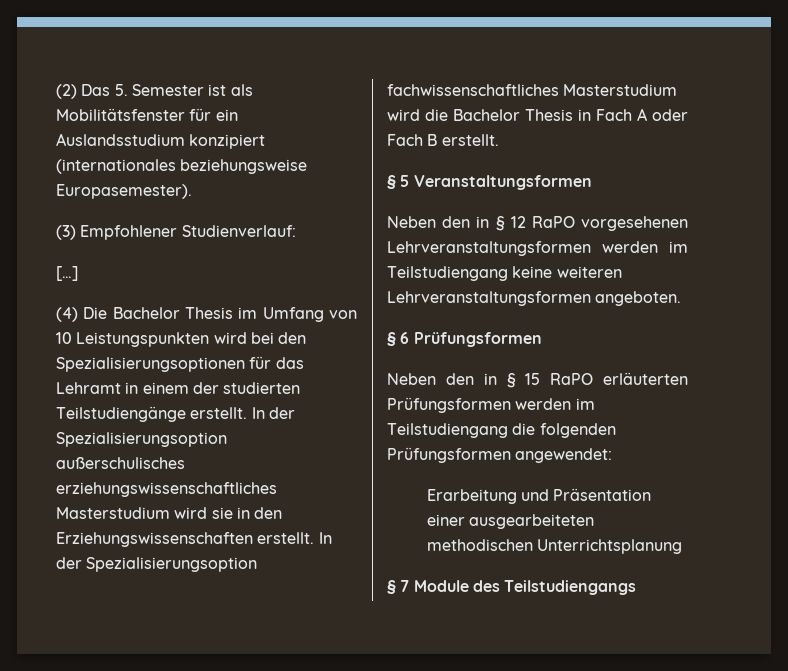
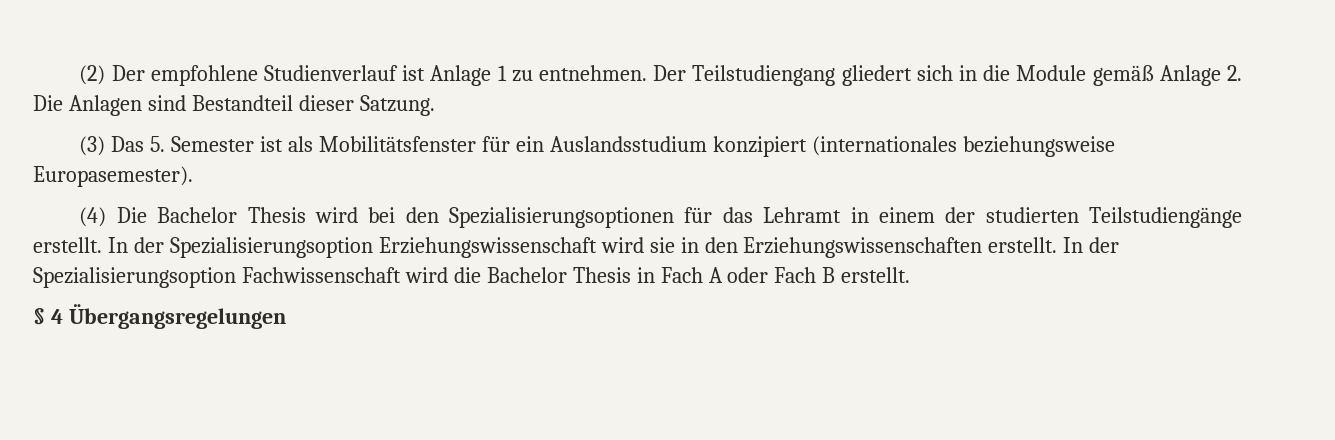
- (2) Das 5. Semester ist als Mobilitätsfenster für ein Auslandsstudium konzipiert (internationales beziehungsweise Europasemester).
+ (2) Der empfohlene Studienverlauf ist Anlage 1 zu entnehmen. Der Teilstudiengang gliedert sich in die Module gemäß Anlage 2. Die Anlagen sind Bestandteil dieser Satzung.
+ (3) Das 5. Semester ist als Mobilitätsfenster für ein Auslandsstudium konzipiert (internationales beziehungsweise Europasemester).
- (3) Empfohlener Studienverlauf:
- […]
- (4) Die Bachelor Thesis im Umfang von 10 Leistungspunkten wird bei den Spezialisierungsoptionen für das Lehramt in einem der studierten Teilstudiengänge erstellt.
+ (4) Die Bachelor Thesis wird bei den Spezialisierungsoptionen für das Lehramt in einem der studierten Teilstudiengänge erstellt.
- In der Spezialisierungsoption außerschulisches erziehungswissenschaftliches Masterstudium wird sie in den Erziehungswissenschaften erstellt.
+ In der Spezialisierungsoption Erziehungswissenschaft wird sie in den Erziehungswissenschaften erstellt.
- In der Spezialisierungsoption fachwissenschaftliches Masterstudium wird die Bachelor Thesis in Fach A oder Fach B erstellt.
+ In der Spezialisierungsoption Fachwissenschaft wird die Bachelor Thesis in Fach A oder Fach B erstellt.
- § 5 Veranstaltungsformen
- Neben den in § 12 RaPO vorgesehenen Lehrveranstaltungsformen werden im Teilstudiengang keine weiteren Lehrveranstaltungsformen angeboten.
- § 6 Prüfungsformen
- Neben den in § 15 RaPO erläuterten Prüfungsformen werden im Teilstudiengang die folgenden Prüfungsformen angewendet:
- Erarbeitung und Präsentation einer ausgearbeiteten methodischen Unterrichtsplanung
- § 7 Module des Teilstudiengangs
+ § 4 Übergangsregelungen

